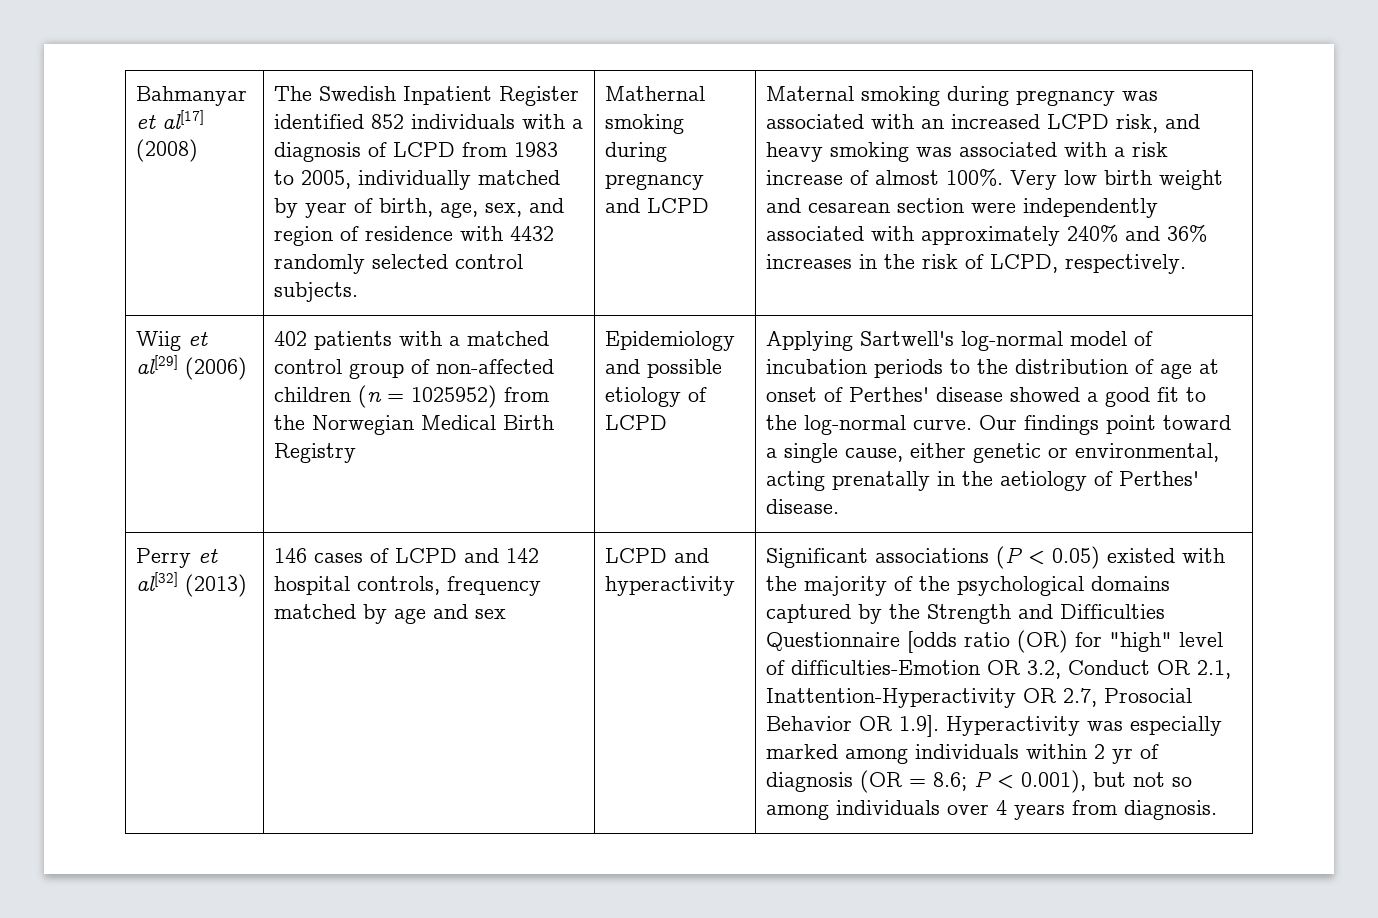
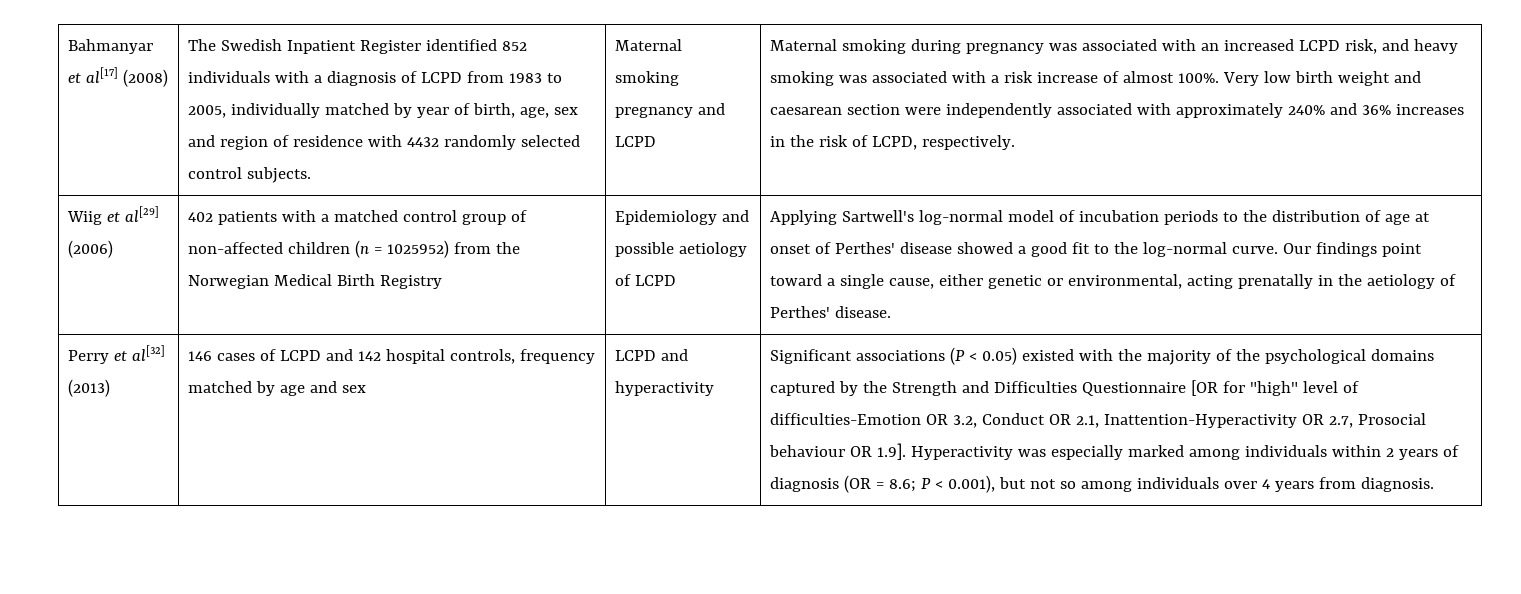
- The Swedish Inpatient Register identified 852 individuals with a diagnosis of LCPD from 1983 to 2005, individually matched by year of birth, age, sex, and region of residence with 4432 randomly selected control subjects.
+ The Swedish Inpatient Register identified 852 individuals with a diagnosis of LCPD from 1983 to 2005, individually matched by year of birth, age, sex and region of residence with 4432 randomly selected control subjects.
- Mathernal smoking during pregnancy and LCPD
+ Maternal smoking pregnancy and LCPD
- Very low birth weight and cesarean section were independently associated with approximately 240% and 36% increases in the risk of LCPD, respectively.
+ Very low birth weight and caesarean section were independently associated with approximately 240% and 36% increases in the risk of LCPD, respectively.
- Epidemiology and possible etiology of LCPD
+ Epidemiology and possible aetiology of LCPD
- Significant associations (P < 0.05) existed with the majority of the psychological domains captured by the Strength and Difficulties Questionnaire [odds ratio (OR) for "high" level of difficulties-Emotion OR 3.2, Conduct OR 2.1, Inattention-Hyperactivity OR 2.7, Prosocial Behavior OR 1.9]. Hyperactivity was especially marked among individuals within 2 yr of diagnosis (OR = 8.6;
+ Significant associations (P < 0.05) existed with the majority of the psychological domains captured by the Strength and Difficulties Questionnaire [OR for "high" level of difficulties-Emotion OR 3.2, Conduct OR 2.1, Inattention-Hyperactivity OR 2.7, Prosocial behaviour OR 1.9]. Hyperactivity was especially marked among individuals within 2 years of diagnosis (OR = 8.6;

